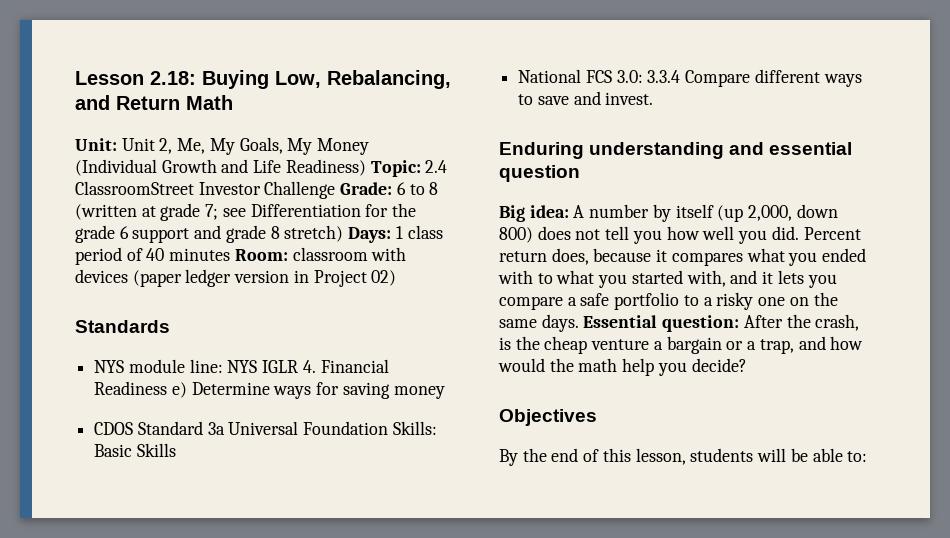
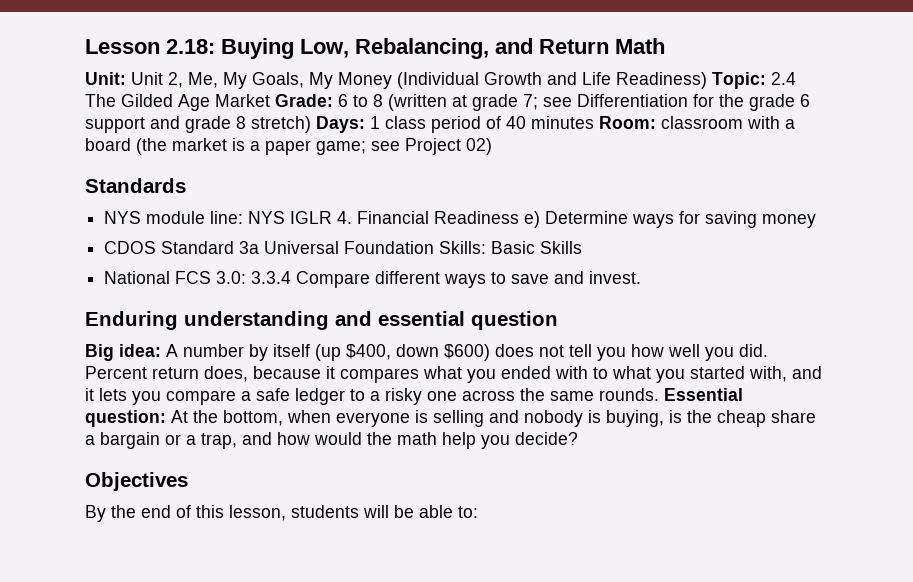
- Unit: Unit 2, Me, My Goals, My Money (Individual Growth and Life Readiness) Topic: 2.4 ClassroomStreet Investor Challenge Grade: 6 to 8 (written at grade 7; see Differentiation for the grade 6 support and grade 8 stretch) Days: 1 class period of 40 minutes Room: classroom with devices (paper ledger version in Project 02)
+ Unit: Unit 2, Me, My Goals, My Money (Individual Growth and Life Readiness) Topic: 2.4 The Gilded Age Market Grade: 6 to 8 (written at grade 7; see Differentiation for the grade 6 support and grade 8 stretch) Days: 1 class period of 40 minutes Room: classroom with a board (the market is a paper game; see Project 02)
- Big idea: A number by itself (up 2,000, down 800) does not tell you how well you did.
+ Big idea: A number by itself (up $400, down $600) does not tell you how well you did.
- Percent return does, because it compares what you ended with to what you started with, and it lets you compare a safe portfolio to a risky one on the same days.
+ Percent return does, because it compares what you ended with to what you started with, and it lets you compare a safe ledger to a risky one across the same rounds.
- Essential question: After the crash, is the cheap venture a bargain or a trap, and how would the math help you decide?
+ Essential question: At the bottom, when everyone is selling and nobody is buying, is the cheap share a bargain or a trap, and how would the math help you decide?

